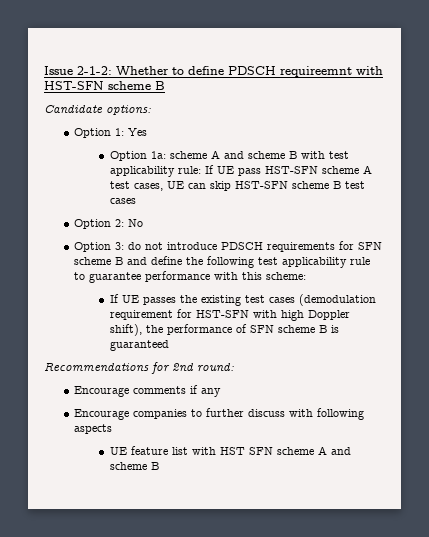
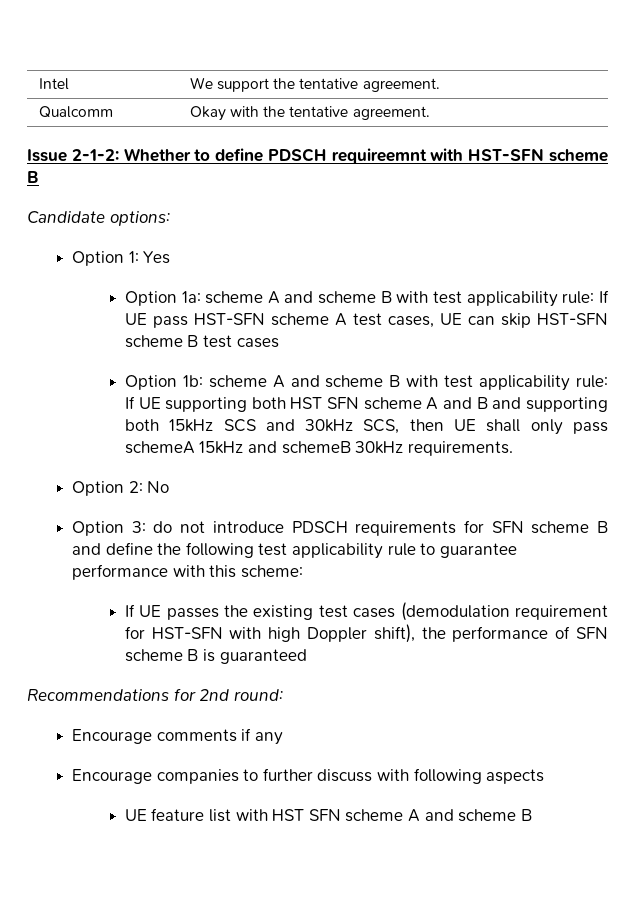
+ Intel | We support the tentative agreement.
+ Qualcomm | Okay with the tentative agreement.
+ Option 1b: scheme A and scheme B with test applicability rule: If UE supporting both HST SFN scheme A and B and supporting both 15kHz SCS and 30kHz SCS, then UE shall only pass schemeA 15kHz and schemeB 30kHz requirements.

